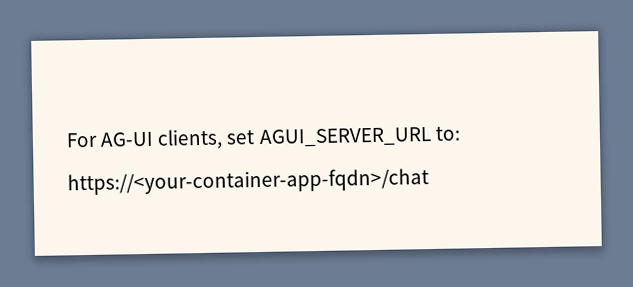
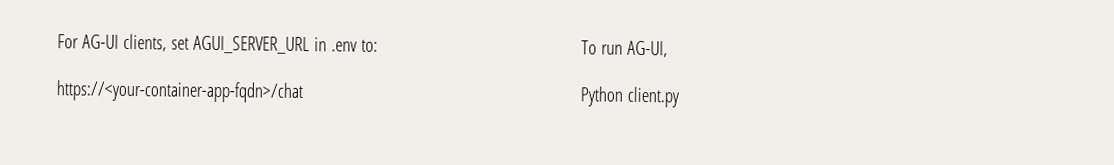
- For AG-UI clients, set AGUI_SERVER_URL to:
+ For AG-UI clients, set AGUI_SERVER_URL in .env to:
+ To run AG-UI,
+ Python client.py

